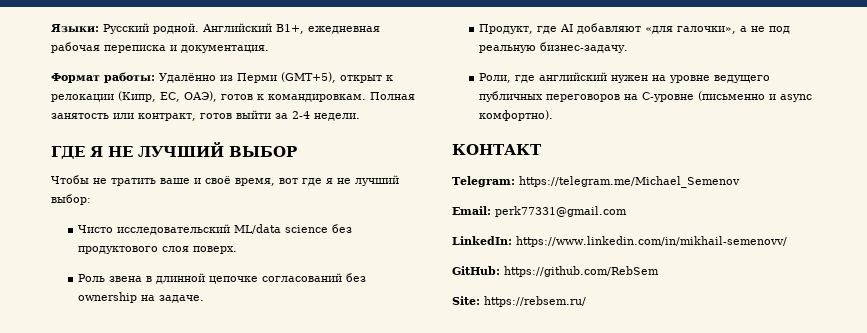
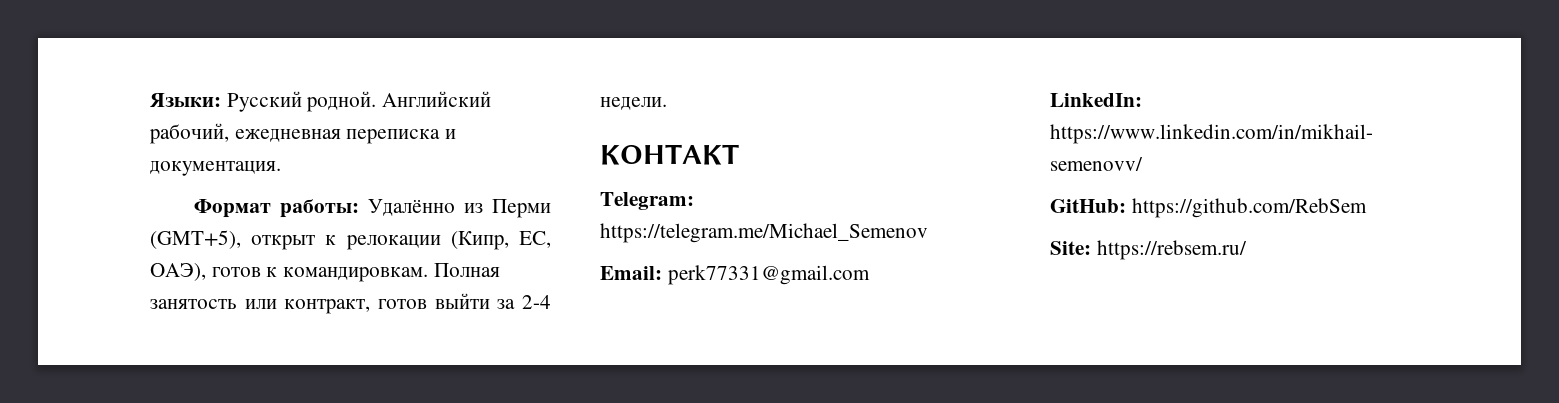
- Английский B1+, ежедневная рабочая переписка и документация.
+ Английский рабочий, ежедневная переписка и документация.
- ГДЕ Я НЕ ЛУЧШИЙ ВЫБОР
- Чтобы не тратить ваше и своё время, вот где я не лучший выбор:
- Чисто исследовательский ML/data science без продуктового слоя поверх.
- Роль звена в длинной цепочке согласований без ownership на задаче.
- Продукт, где AI добавляют «для галочки», а не под реальную бизнес-задачу.
- Роли, где английский нужен на уровне ведущего публичных переговоров на C-уровне (письменно и async комфортно).

